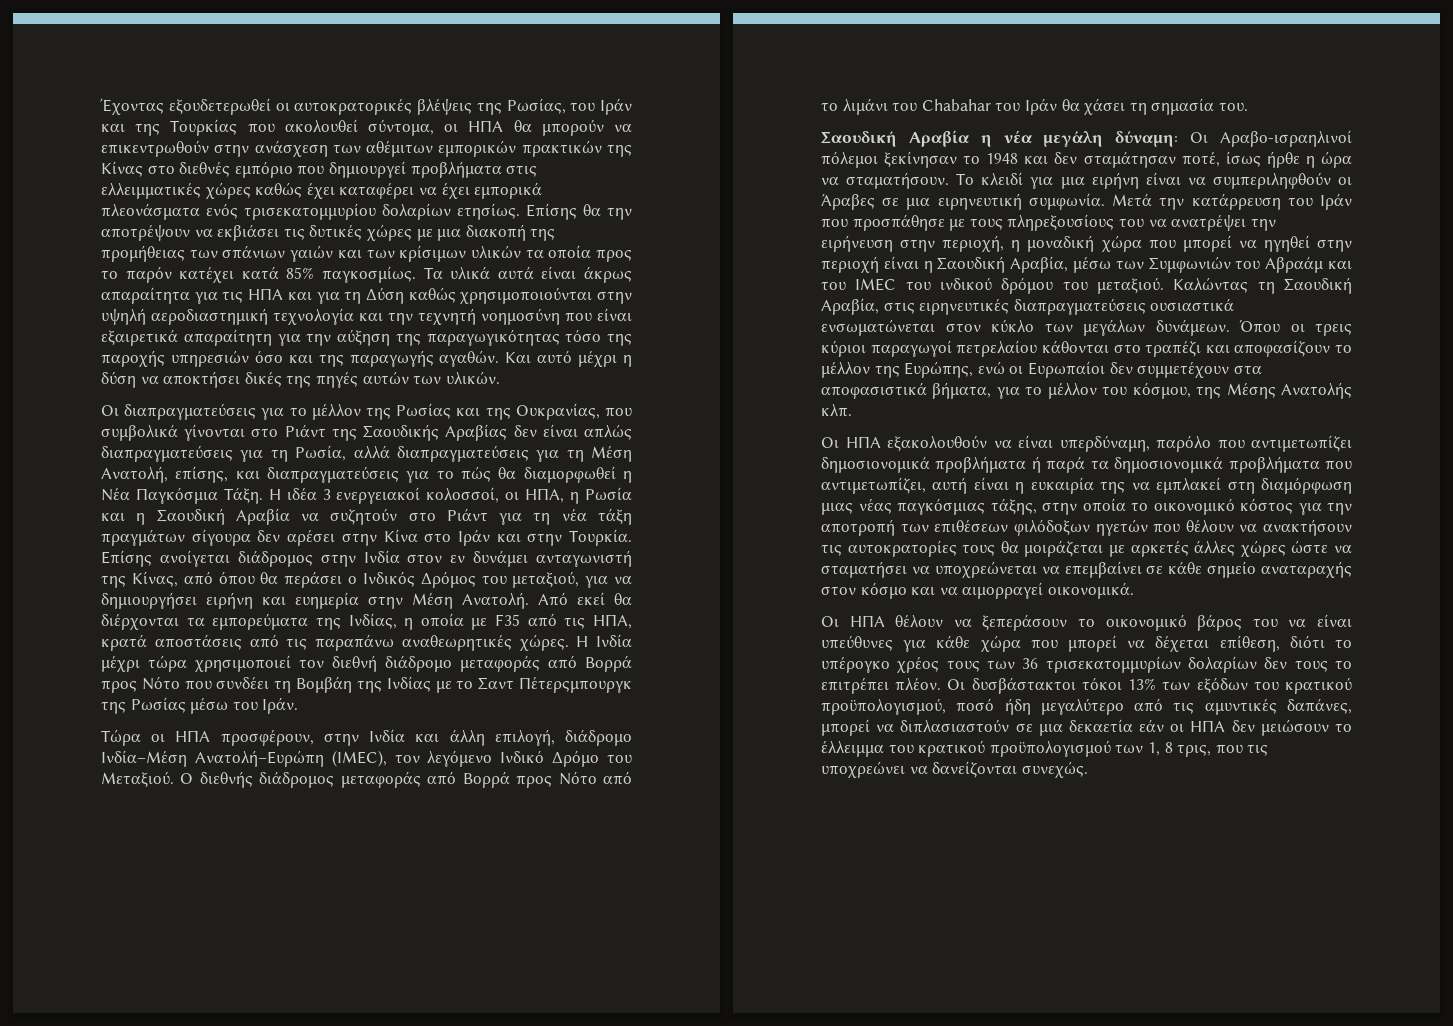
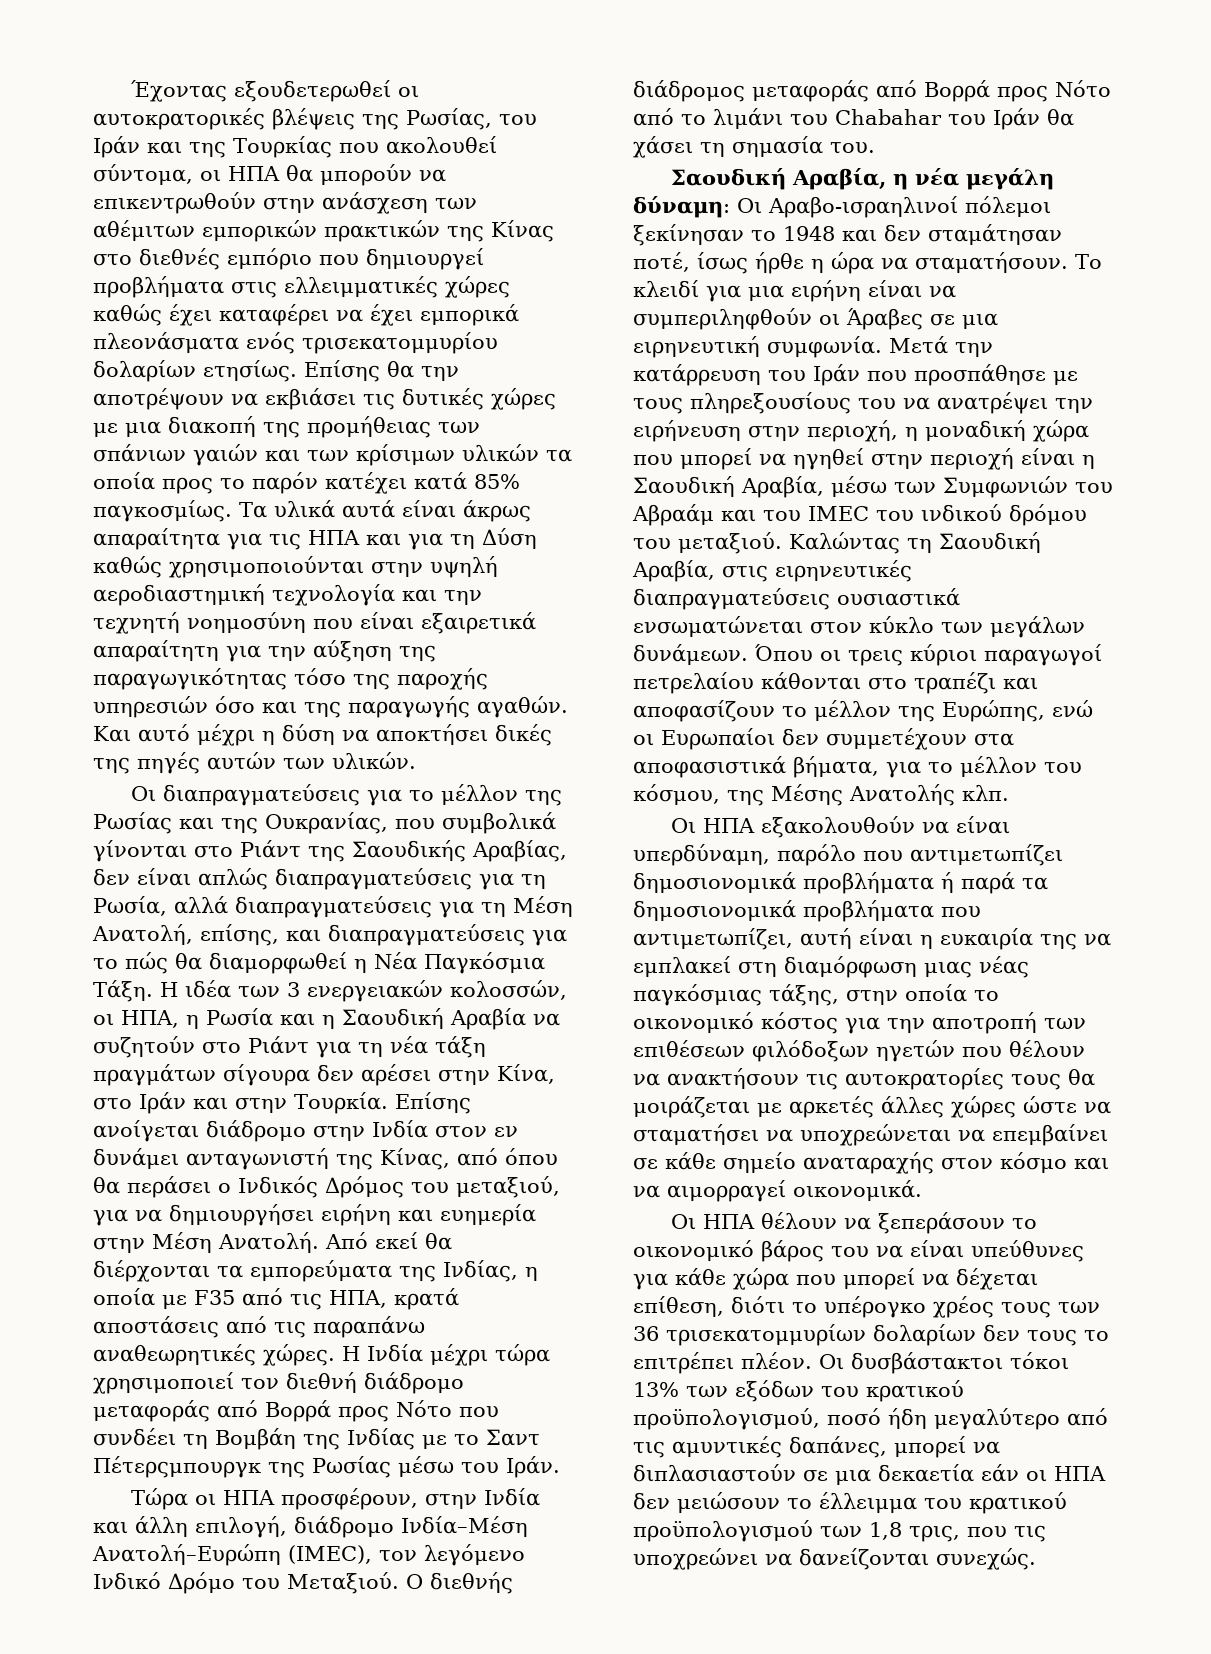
- Οι διαπραγματεύσεις για το μέλλον της Ρωσίας και της Ουκρανίας, που συμβολικά γίνονται στο Ριάντ της Σαουδικής Αραβίας δεν είναι απλώς διαπραγματεύσεις για τη Ρωσία, αλλά διαπραγματεύσεις για τη Μέση Ανατολή, επίσης, και διαπραγματεύσεις για το πώς θα διαμορφωθεί η Νέα Παγκόσμια Τάξη.
+ Οι διαπραγματεύσεις για το μέλλον της Ρωσίας και της Ουκρανίας, που συμβολικά γίνονται στο Ριάντ της Σαουδικής Αραβίας, δεν είναι απλώς διαπραγματεύσεις για τη Ρωσία, αλλά διαπραγματεύσεις για τη Μέση Ανατολή, επίσης, και διαπραγματεύσεις για το πώς θα διαμορφωθεί η Νέα Παγκόσμια Τάξη.
- Η ιδέα 3 ενεργειακοί κολοσσοί, οι ΗΠΑ, η Ρωσία και η Σαουδική Αραβία να συζητούν στο Ριάντ για τη νέα τάξη πραγμάτων σίγουρα δεν αρέσει στην Κίνα στο Ιράν και στην Τουρκία.
+ Η ιδέα των 3 ενεργειακών κολοσσών, οι ΗΠΑ, η Ρωσία και η Σαουδική Αραβία να συζητούν στο Ριάντ για τη νέα τάξη πραγμάτων σίγουρα δεν αρέσει στην Κίνα, στο Ιράν και στην Τουρκία.
- Επίσης ανοίγεται διάδρομος στην Ινδία στον εν δυνάμει ανταγωνιστή της Κίνας, από όπου θα περάσει ο Ινδικός Δρόμος του μεταξιού, για να δημιουργήσει ειρήνη και ευημερία στην Μέση Ανατολή.
+ Επίσης ανοίγεται διάδρομο στην Ινδία στον εν δυνάμει ανταγωνιστή της Κίνας, από όπου θα περάσει ο Ινδικός Δρόμος του μεταξιού, για να δημιουργήσει ειρήνη και ευημερία στην Μέση Ανατολή.
- Σαουδική Αραβία η νέα μεγάλη δύναμη: Οι Αραβο-ισραηλινοί πόλεμοι ξεκίνησαν το 1948 και δεν σταμάτησαν ποτέ, ίσως ήρθε η ώρα να σταματήσουν.
+ Σαουδική Αραβία, η νέα μεγάλη δύναμη: Οι Αραβο-ισραηλινοί πόλεμοι ξεκίνησαν το 1948 και δεν σταμάτησαν ποτέ, ίσως ήρθε η ώρα να σταματήσουν.
- Οι δυσβάστακτοι τόκοι 13% των εξόδων του κρατικού προϋπολογισμού, ποσό ήδη μεγαλύτερο από τις αμυντικές δαπάνες, μπορεί να διπλασιαστούν σε μια δεκαετία εάν οι ΗΠΑ δεν μειώσουν το έλλειμμα του κρατικού προϋπολογισμού των 1, 8 τρις, που τις υποχρεώνει να δανείζονται συνεχώς.
+ Οι δυσβάστακτοι τόκοι 13% των εξόδων του κρατικού προϋπολογισμού, ποσό ήδη μεγαλύτερο από τις αμυντικές δαπάνες, μπορεί να διπλασιαστούν σε μια δεκαετία εάν οι ΗΠΑ δεν μειώσουν το έλλειμμα του κρατικού προϋπολογισμού των 1,8 τρις, που τις υποχρεώνει να δανείζονται συνεχώς.

